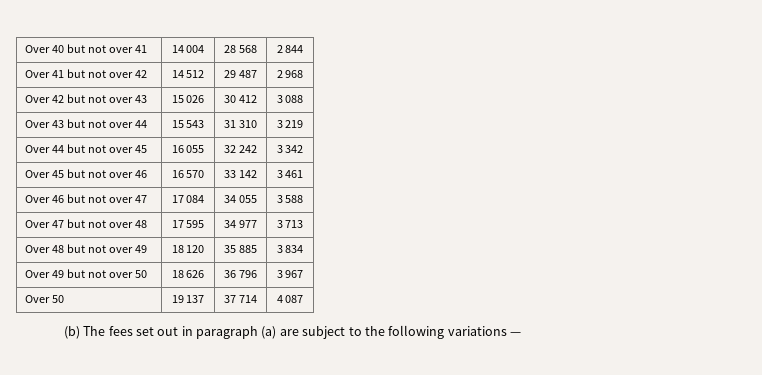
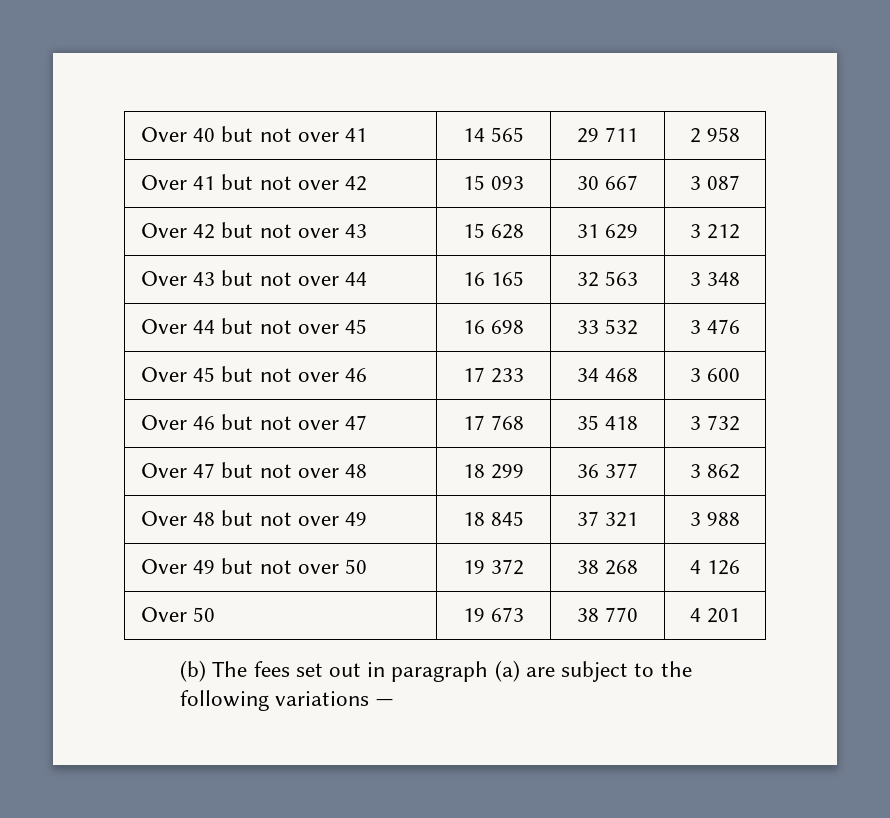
- Over 40 but not over 41 | 14 004 | 28 568 | 2 844
+ Over 40 but not over 41 | 14 565 | 29 711 | 2 958
- Over 41 but not over 42 | 14 512 | 29 487 | 2 968
+ Over 41 but not over 42 | 15 093 | 30 667 | 3 087
- Over 42 but not over 43 | 15 026 | 30 412 | 3 088
+ Over 42 but not over 43 | 15 628 | 31 629 | 3 212
- Over 43 but not over 44 | 15 543 | 31 310 | 3 219
+ Over 43 but not over 44 | 16 165 | 32 563 | 3 348
- Over 44 but not over 45 | 16 055 | 32 242 | 3 342
+ Over 44 but not over 45 | 16 698 | 33 532 | 3 476
- Over 45 but not over 46 | 16 570 | 33 142 | 3 461
+ Over 45 but not over 46 | 17 233 | 34 468 | 3 600
- Over 46 but not over 47 | 17 084 | 34 055 | 3 588
+ Over 46 but not over 47 | 17 768 | 35 418 | 3 732
- Over 47 but not over 48 | 17 595 | 34 977 | 3 713
+ Over 47 but not over 48 | 18 299 | 36 377 | 3 862
- Over 48 but not over 49 | 18 120 | 35 885 | 3 834
+ Over 48 but not over 49 | 18 845 | 37 321 | 3 988
- Over 49 but not over 50 | 18 626 | 36 796 | 3 967
+ Over 49 but not over 50 | 19 372 | 38 268 | 4 126
- Over 50 | 19 137 | 37 714 | 4 087
+ Over 50 | 19 673 | 38 770 | 4 201

